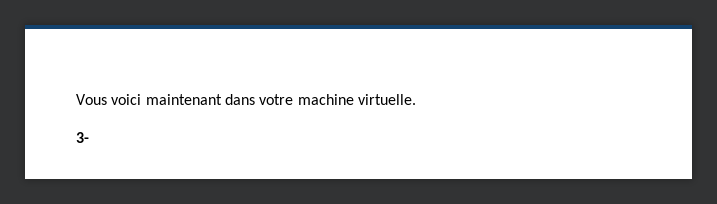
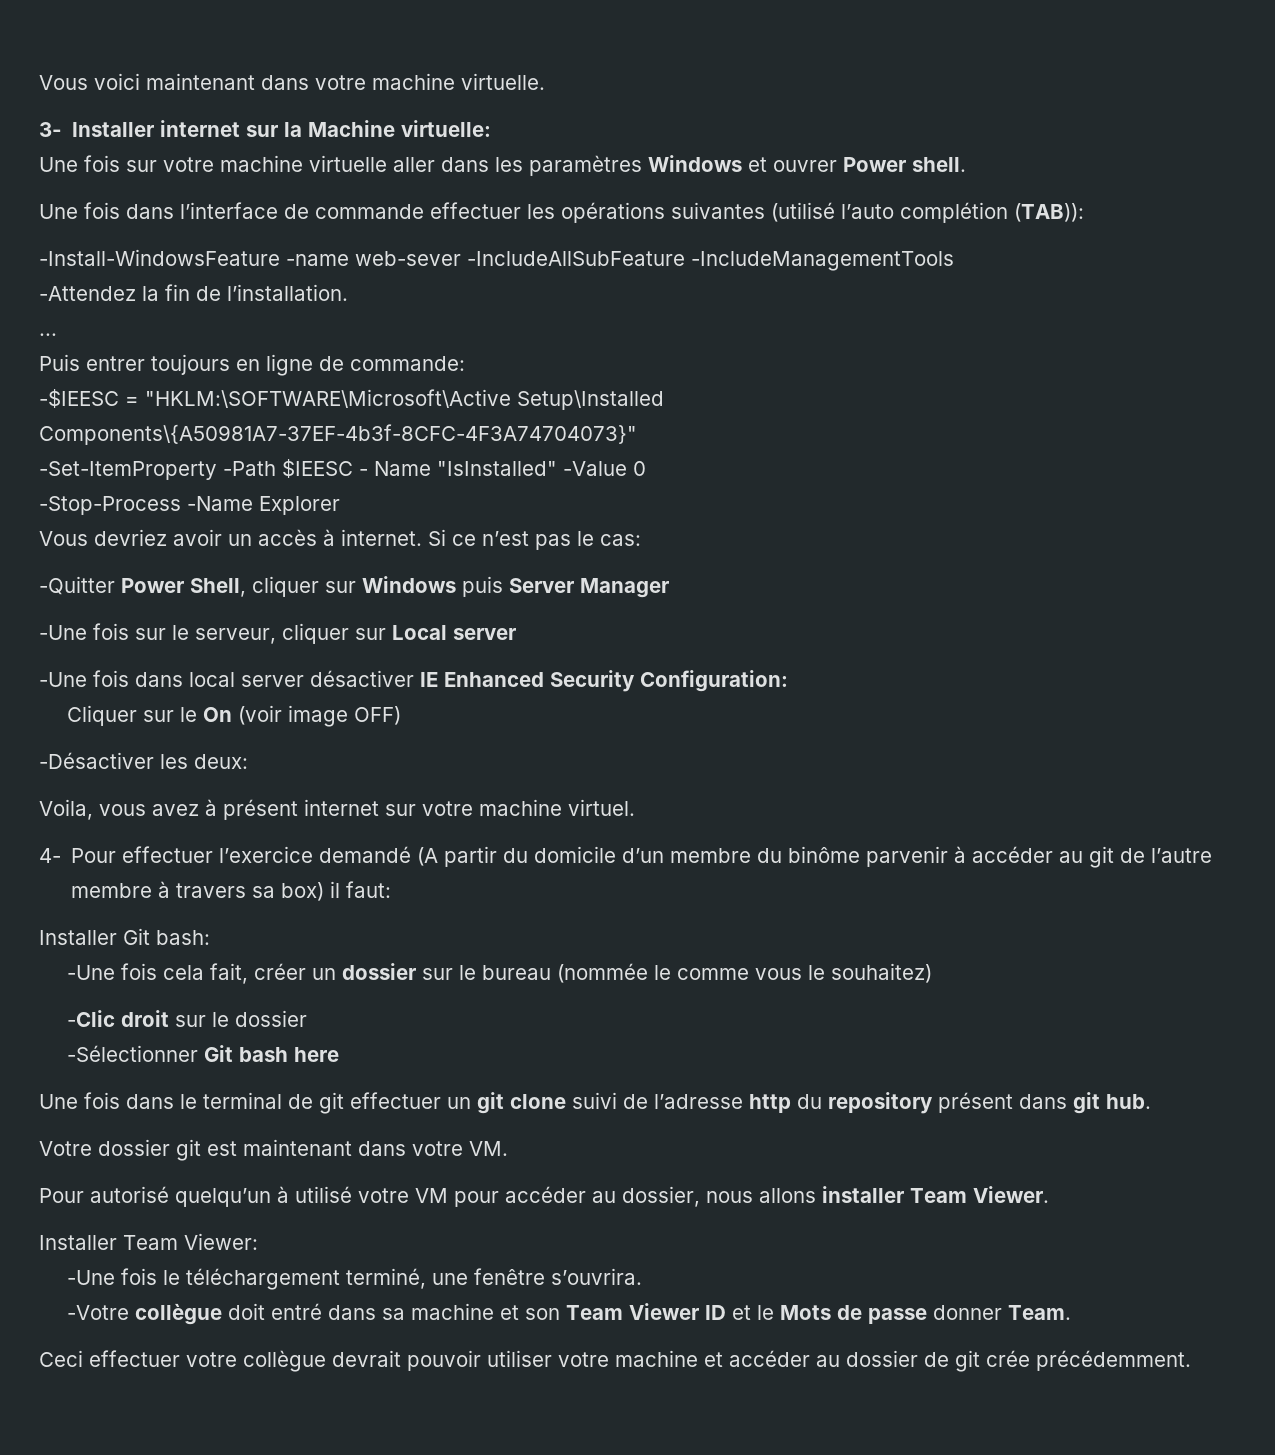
- 3-
+ 3- Installer internet sur la Machine virtuelle:
+ Une fois sur votre machine virtuelle aller dans les paramètres Windows et ouvrer Power shell.
+ Une fois dans l’interface de commande effectuer les opérations suivantes (utilisé l’auto complétion (TAB)):
+ -Install-WindowsFeature -name web-sever -IncludeAllSubFeature -IncludeManagementTools
+ -Attendez la fin de l’installation.
+ ...
+ Puis entrer toujours en ligne de commande:
+ -$IEESC = "HKLM:\SOFTWARE\Microsoft\Active Setup\Installed Components\{A50981A7-37EF-4b3f-8CFC-4F3A74704073}"
+ -Set-ItemProperty -Path $IEESC - Name "IsInstalled" -Value 0
+ -Stop-Process -Name Explorer
+ Vous devriez avoir un accès à internet. Si ce n’est pas le cas:
+ -Quitter Power Shell, cliquer sur Windows puis Server Manager
+ -Une fois sur le serveur, cliquer sur Local server
+ -Une fois dans local server désactiver IE Enhanced Security Configuration:
+ Cliquer sur le On (voir image OFF)
+ -Désactiver les deux:
+ Voila, vous avez à présent internet sur votre machine virtuel.
+ 4- Pour effectuer l’exercice demandé (A partir du domicile d’un membre du binôme parvenir à accéder au git de l’autre membre à travers sa box) il faut:
+ Installer Git bash:
+ -Une fois cela fait, créer un dossier sur le bureau (nommée le comme vous le souhaitez)
+ -Clic droit sur le dossier
+ -Sélectionner Git bash here
+ Une fois dans le terminal de git effectuer un git clone suivi de l’adresse http du repository présent dans git hub.
+ Votre dossier git est maintenant dans votre VM.
+ Pour autorisé quelqu’un à utilisé votre VM pour accéder au dossier, nous allons installer Team Viewer.
+ Installer Team Viewer:
+ -Une fois le téléchargement terminé, une fenêtre s’ouvrira.
+ -Votre collègue doit entré dans sa machine et son Team Viewer ID et le Mots de passe donner Team.
+ Ceci effectuer votre collègue devrait pouvoir utiliser votre machine et accéder au dossier de git crée précédemment.

